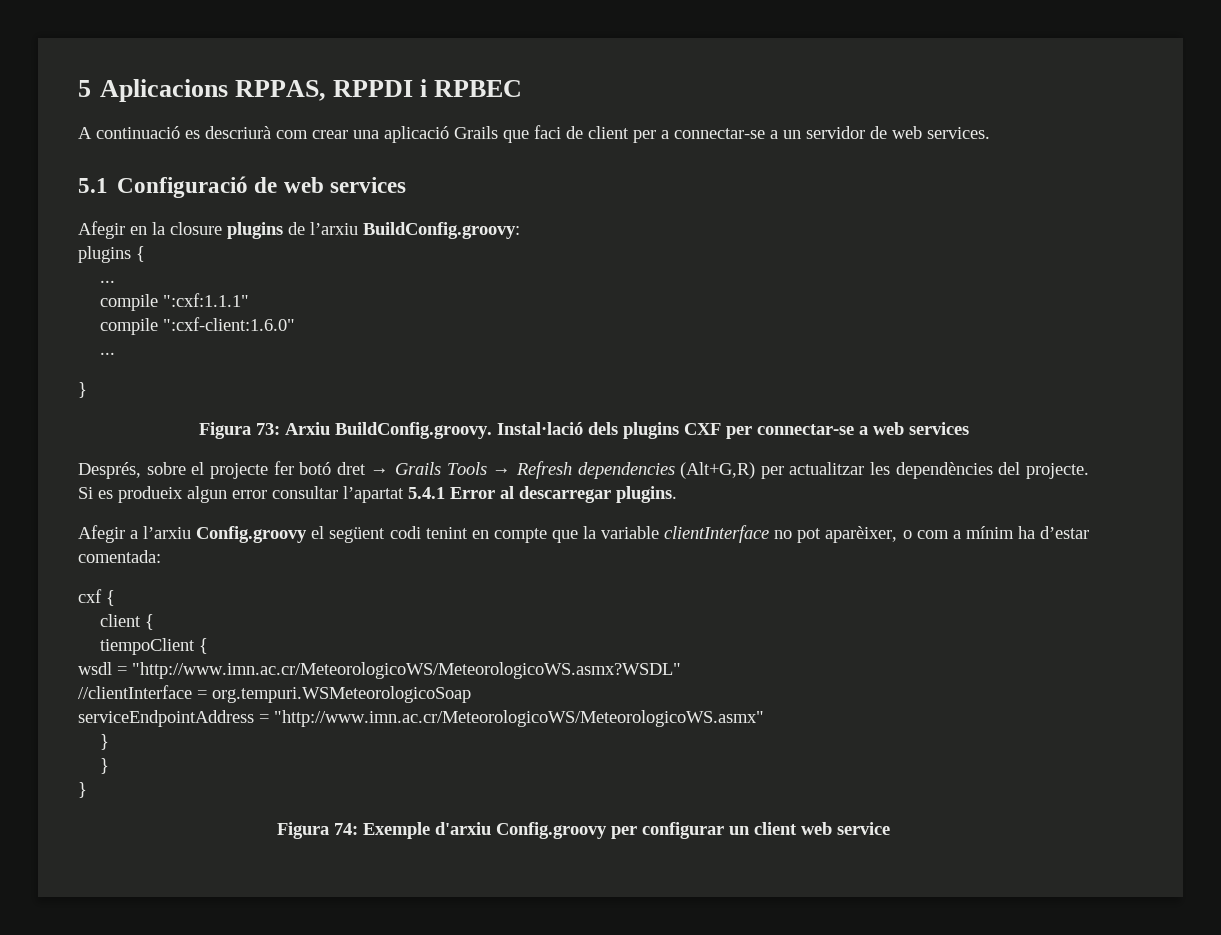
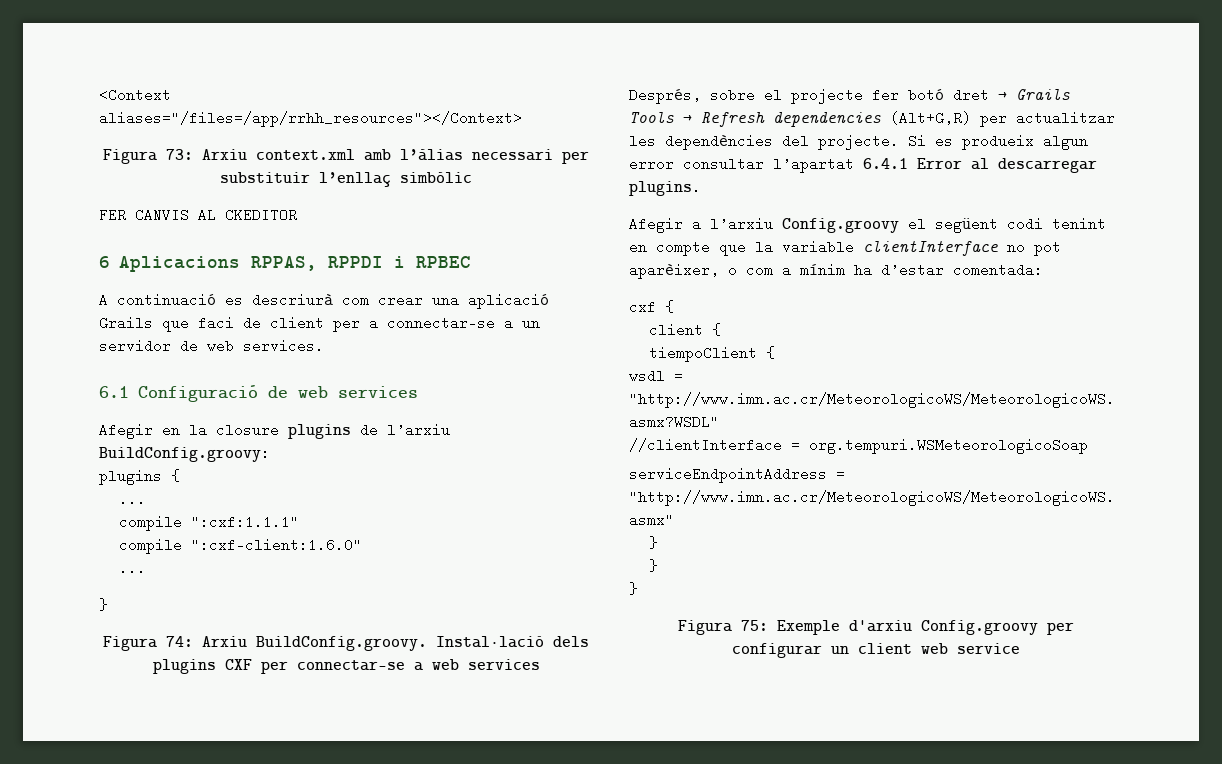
- 5 Aplicacions RPPAS, RPPDI i RPBEC
+ <Context aliases="/files=/app/rrhh_resources"></Context>
+ Figura 73: Arxiu context.xml amb l’àlias necessari per substituir l’enllaç simbòlic
+ FER CANVIS AL CKEDITOR
+ 6 Aplicacions RPPAS, RPPDI i RPBEC
- 5.1 Configuració de web services
+ 6.1 Configuració de web services
- Figura 73: Arxiu BuildConfig.groovy. Instal·lació dels plugins CXF per connectar-se a web services
+ Figura 74: Arxiu BuildConfig.groovy. Instal·lació dels plugins CXF per connectar-se a web services
- Si es produeix algun error consultar l’apartat 5.4.1 Error al descarregar plugins.
+ Si es produeix algun error consultar l’apartat 6.4.1 Error al descarregar plugins.
- Figura 74: Exemple d'arxiu Config.groovy per configurar un client web service
+ Figura 75: Exemple d'arxiu Config.groovy per configurar un client web service

